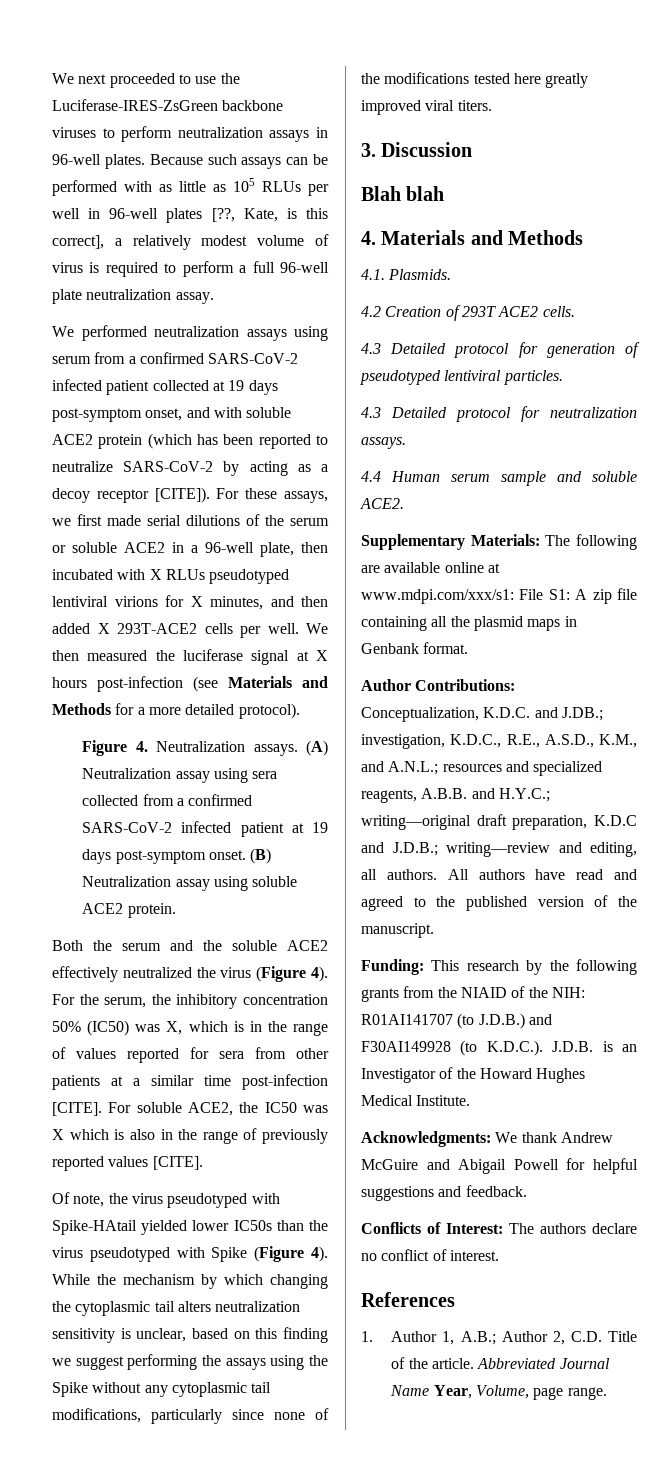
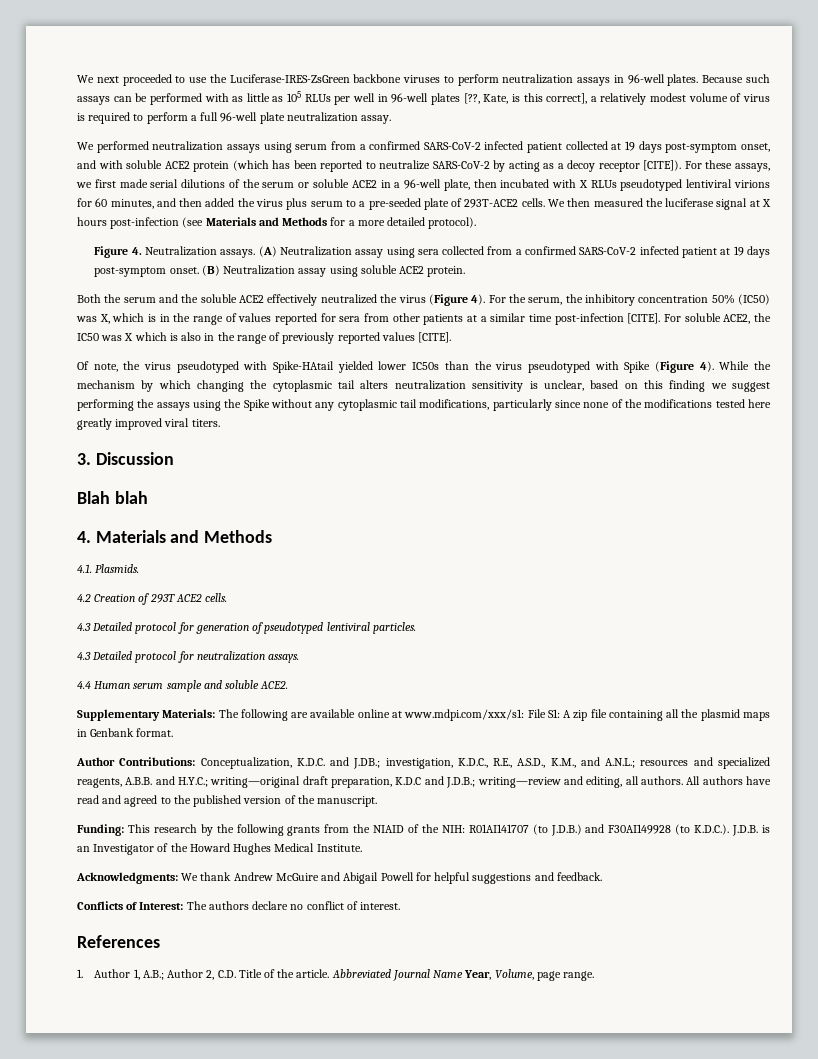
- For these assays, we first made serial dilutions of the serum or soluble ACE2 in a 96-well plate, then incubated with X RLUs pseudotyped lentiviral virions for X minutes, and then added X 293T-ACE2 cells per well.
+ For these assays, we first made serial dilutions of the serum or soluble ACE2 in a 96-well plate, then incubated with X RLUs pseudotyped lentiviral virions for 60 minutes, and then added the virus plus serum to a pre-seeded plate of 293T-ACE2 cells.

